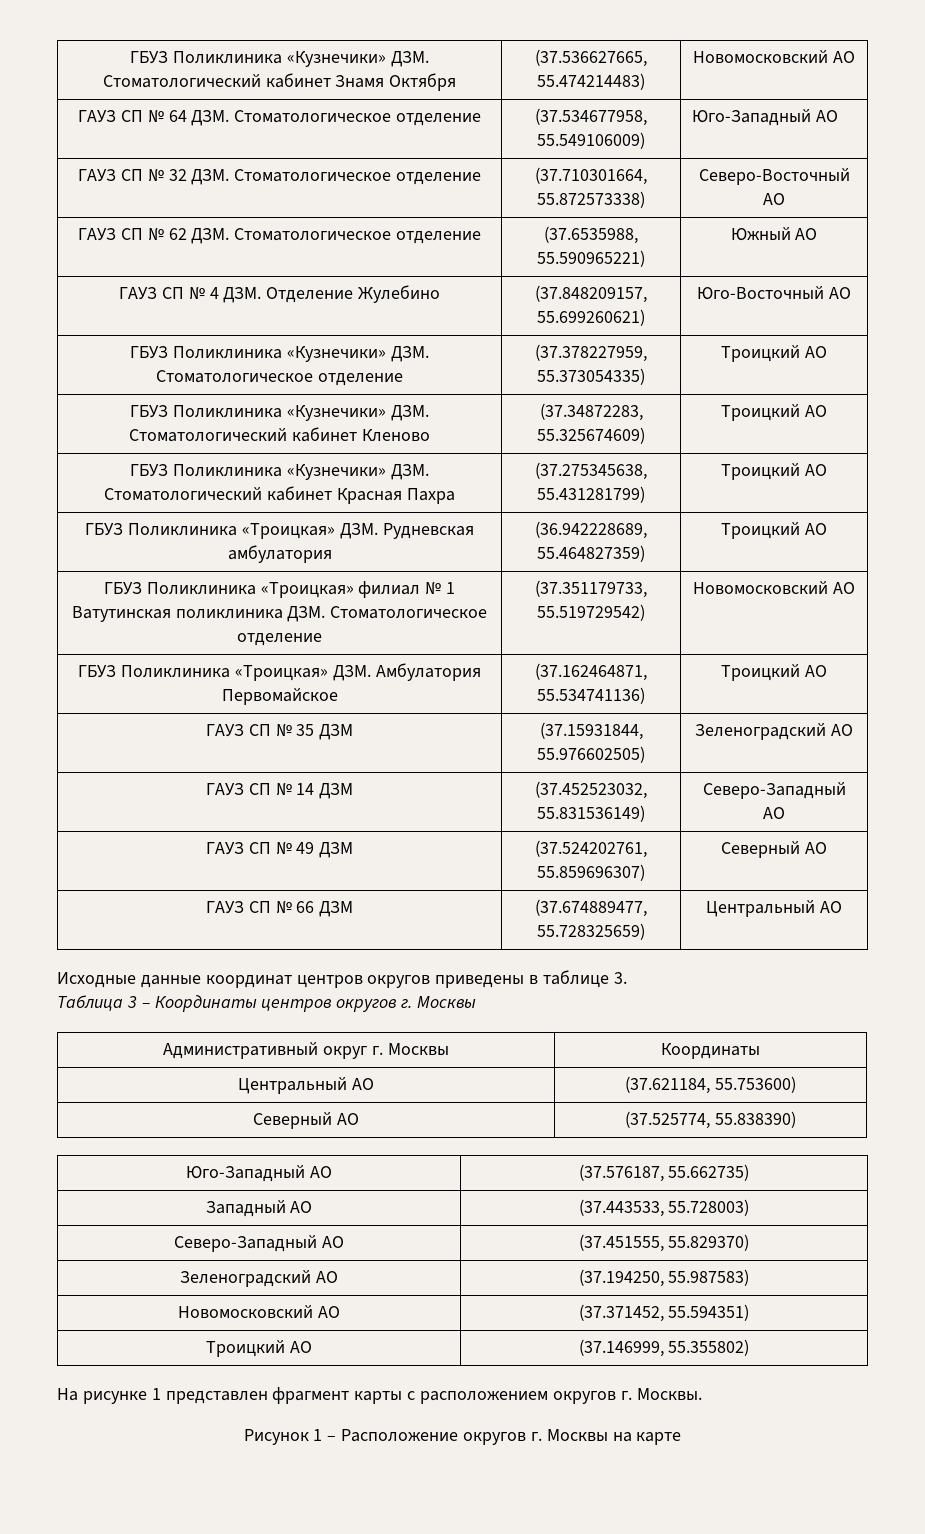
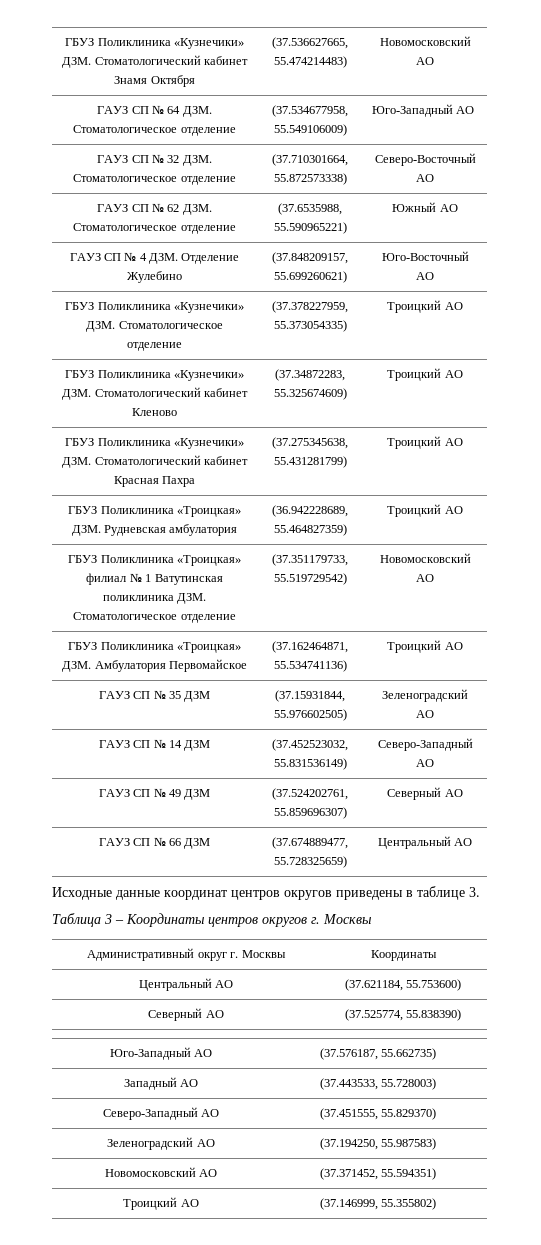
- На рисунке 1 представлен фрагмент карты с расположением округов г. Москвы.
- Рисунок 1 – Расположение округов г. Москвы на карте

